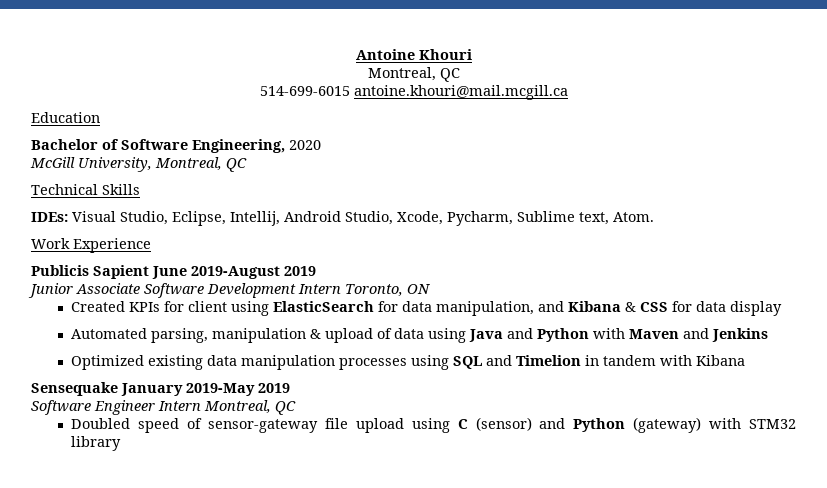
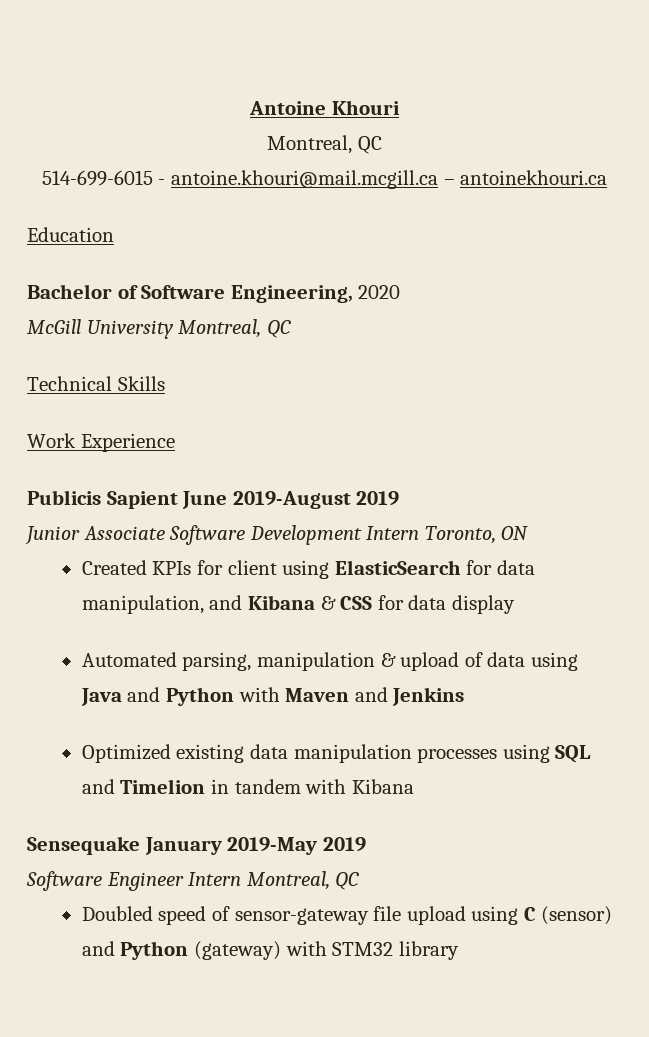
- 514-699-6015 antoine.khouri@mail.mcgill.ca
+ 514-699-6015 - antoine.khouri@mail.mcgill.ca – antoinekhouri.ca
- McGill University, Montreal, QC
+ McGill University Montreal, QC
- IDEs: Visual Studio, Eclipse, Intellij, Android Studio, Xcode, Pycharm, Sublime text, Atom.

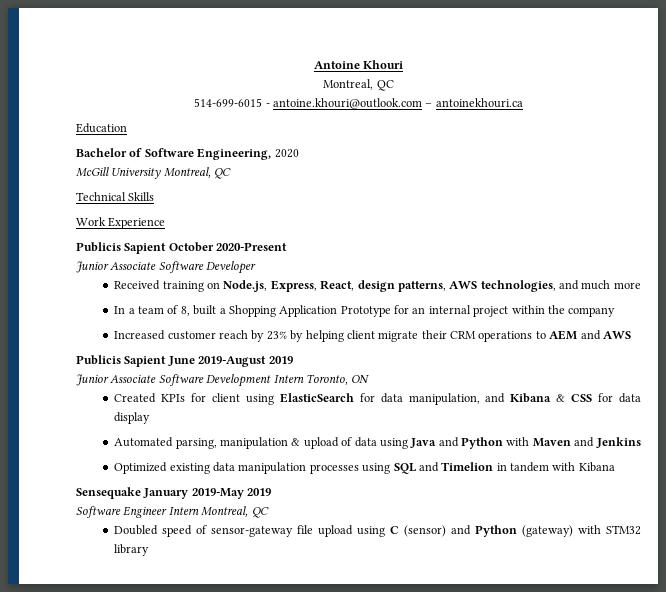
- 514-699-6015 - antoine.khouri@mail.mcgill.ca – antoinekhouri.ca
+ 514-699-6015 - antoine.khouri@outlook.com – antoinekhouri.ca
+ Publicis Sapient October 2020-Present
+ Junior Associate Software Developer
+ Received training on Node.js, Express, React, design patterns, AWS technologies, and much more
+ In a team of 8, built a Shopping Application Prototype for an internal project within the company
+ Increased customer reach by 23% by helping client migrate their CRM operations to AEM and AWS

